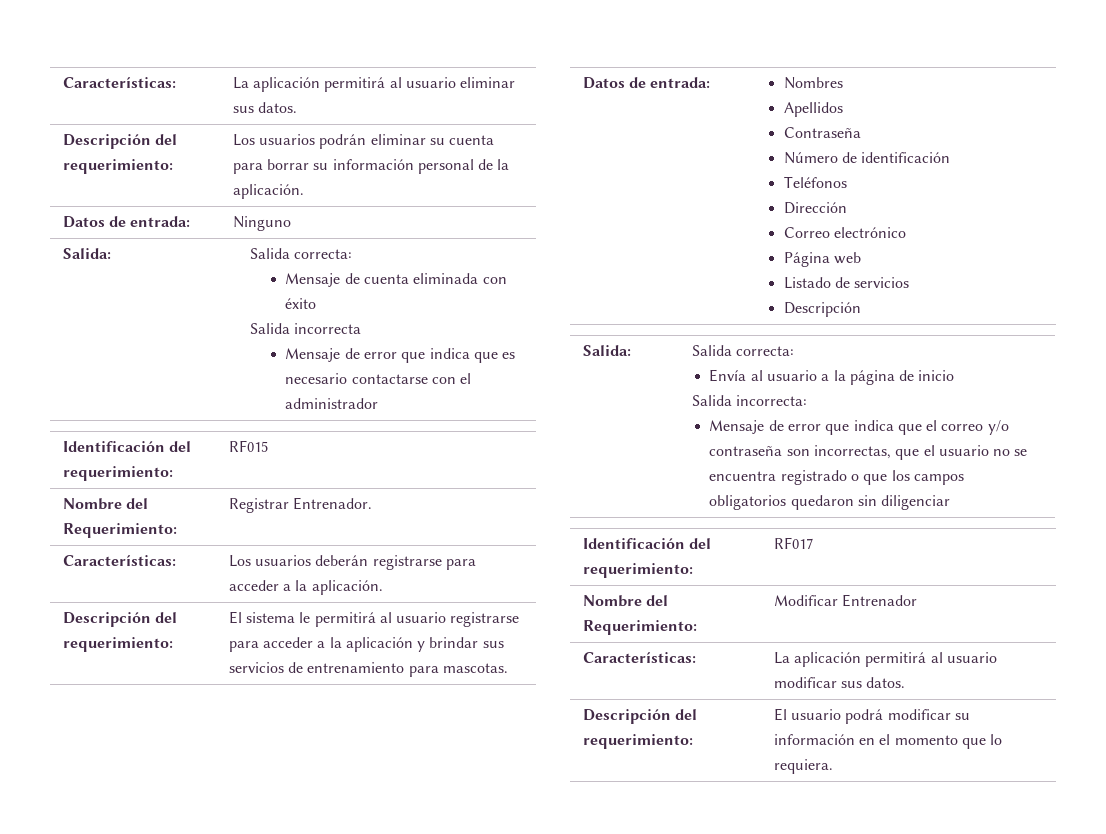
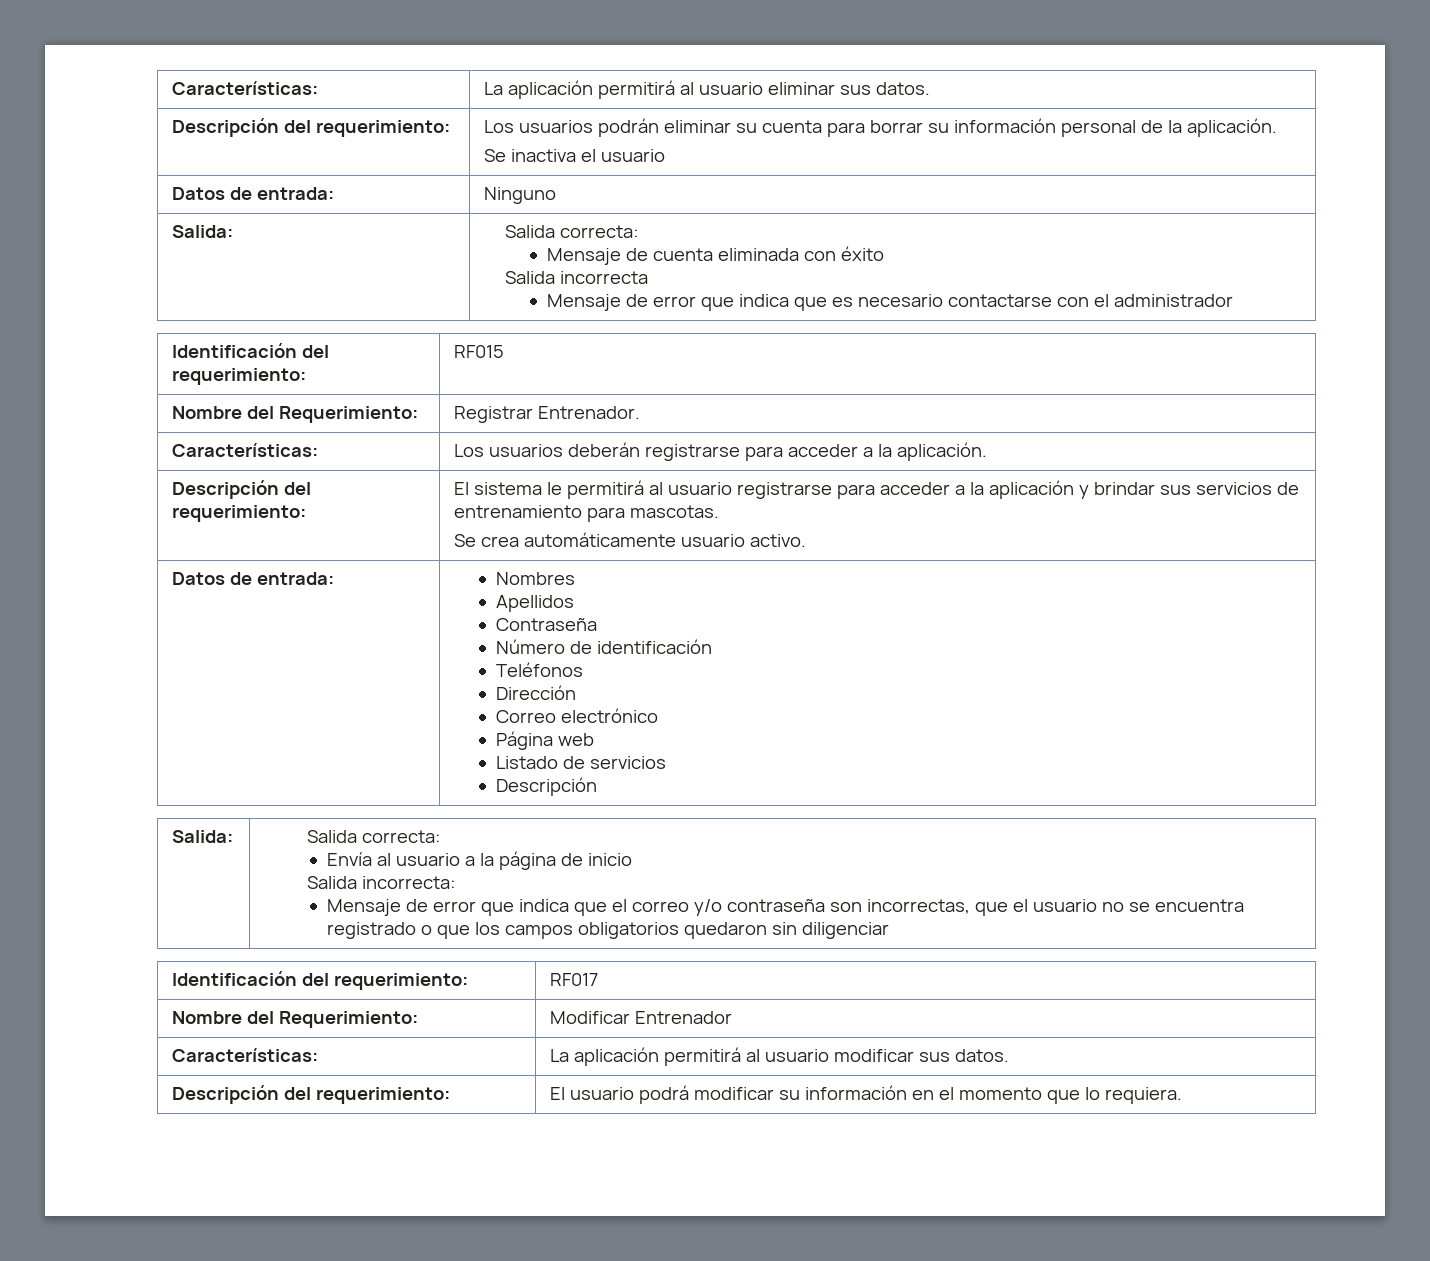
  Descripción del requerimiento: | Los usuarios podrán eliminar su cuenta para borrar su información personal de la aplicación.
+ Se inactiva el usuario
  Descripción del requerimiento: | El sistema le permitirá al usuario registrarse para acceder a la aplicación y brindar sus servicios de entrenamiento para mascotas.
+ Se crea automáticamente usuario activo.

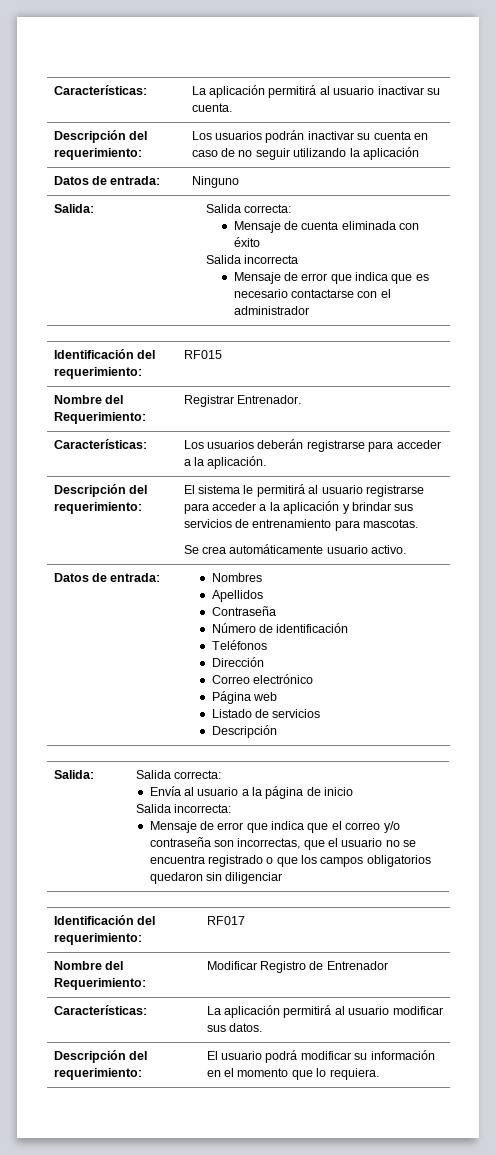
- Características: | La aplicación permitirá al usuario eliminar sus datos.
+ Características: | La aplicación permitirá al usuario inactivar su cuenta.
- Descripción del requerimiento: | Los usuarios podrán eliminar su cuenta para borrar su información personal de la aplicación.
- Se inactiva el usuario
+ Descripción del requerimiento: | Los usuarios podrán inactivar su cuenta en caso de no seguir utilizando la aplicación
- Nombre del Requerimiento: | Modificar Entrenador
+ Nombre del Requerimiento: | Modificar Registro de Entrenador

